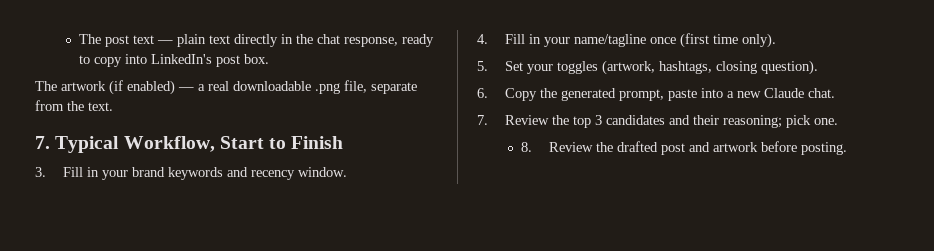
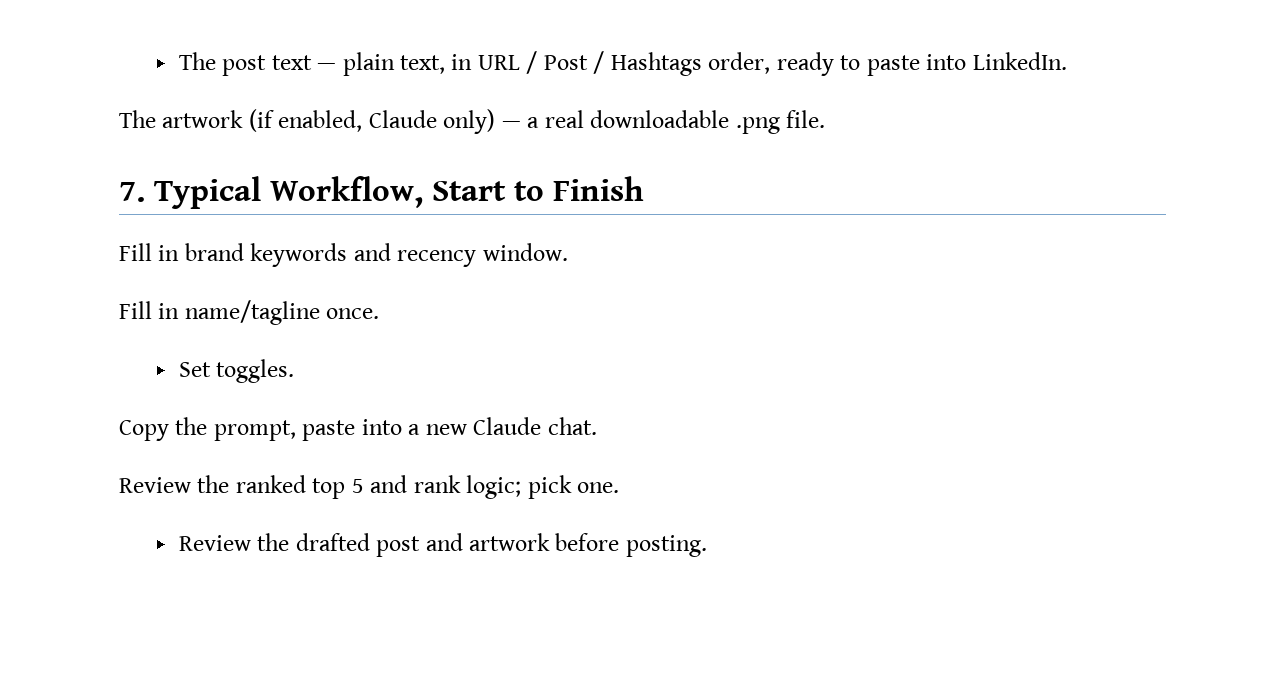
- The post text — plain text directly in the chat response, ready to copy into LinkedIn's post box.
+ The post text — plain text, in URL / Post / Hashtags order, ready to paste into LinkedIn.
- The artwork (if enabled) — a real downloadable .png file, separate from the text.
+ The artwork (if enabled, Claude only) — a real downloadable .png file.
- 3. Fill in your brand keywords and recency window.
+ Fill in brand keywords and recency window.
- 4. Fill in your name/tagline once (first time only).
- 5. Set your toggles (artwork, hashtags, closing question).
- 6. Copy the generated prompt, paste into a new Claude chat.
+ Fill in name/tagline once.
+ Set toggles.
+ Copy the prompt, paste into a new Claude chat.
- 7. Review the top 3 candidates and their reasoning; pick one.
+ Review the ranked top 5 and rank logic; pick one.
- 8. Review the drafted post and artwork before posting.
+ Review the drafted post and artwork before posting.

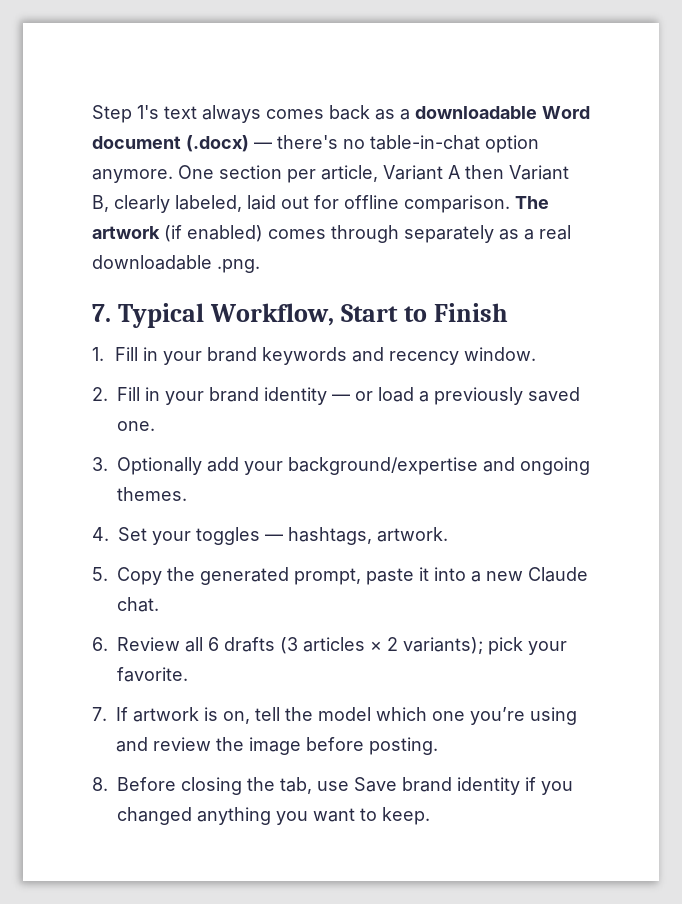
- The post text — plain text, in URL / Post / Hashtags order, ready to paste into LinkedIn.
- The artwork (if enabled, Claude only) — a real downloadable .png file.
+ Step 1's text always comes back as a downloadable Word document (.docx) — there's no table-in-chat option anymore. One section per article, Variant A then Variant B, clearly labeled, laid out for offline comparison. The artwork (if enabled) comes through separately as a real downloadable .png.
- Fill in brand keywords and recency window.
+ 1. Fill in your brand keywords and recency window.
- Fill in name/tagline once.
- Set toggles.
- Copy the prompt, paste into a new Claude chat.
+ 2. Fill in your brand identity — or load a previously saved one.
+ 3. Optionally add your background/expertise and ongoing themes.
+ 4. Set your toggles — hashtags, artwork.
+ 5. Copy the generated prompt, paste it into a new Claude chat.
- Review the ranked top 5 and rank logic; pick one.
- Review the drafted post and artwork before posting.
+ 6. Review all 6 drafts (3 articles × 2 variants); pick your favorite.
+ 7. If artwork is on, tell the model which one you’re using and review the image before posting.
+ 8. Before closing the tab, use Save brand identity if you changed anything you want to keep.

